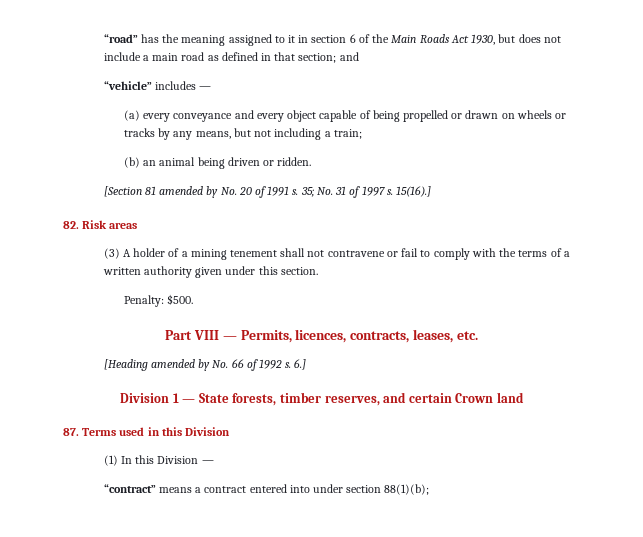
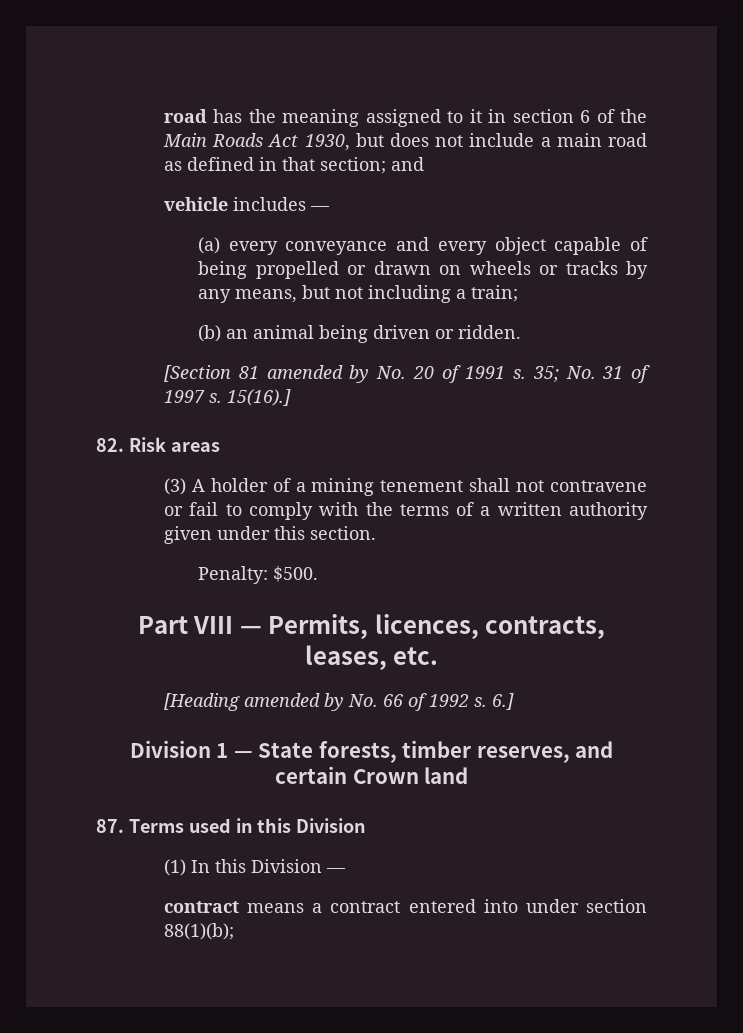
- “road” has the meaning assigned to it in section 6 of the Main Roads Act 1930, but does not include a main road as defined in that section; and
+ road has the meaning assigned to it in section 6 of the Main Roads Act 1930, but does not include a main road as defined in that section; and
- “vehicle” includes —
+ vehicle includes —
- “contract” means a contract entered into under section 88(1)(b);
+ contract means a contract entered into under section 88(1)(b);

